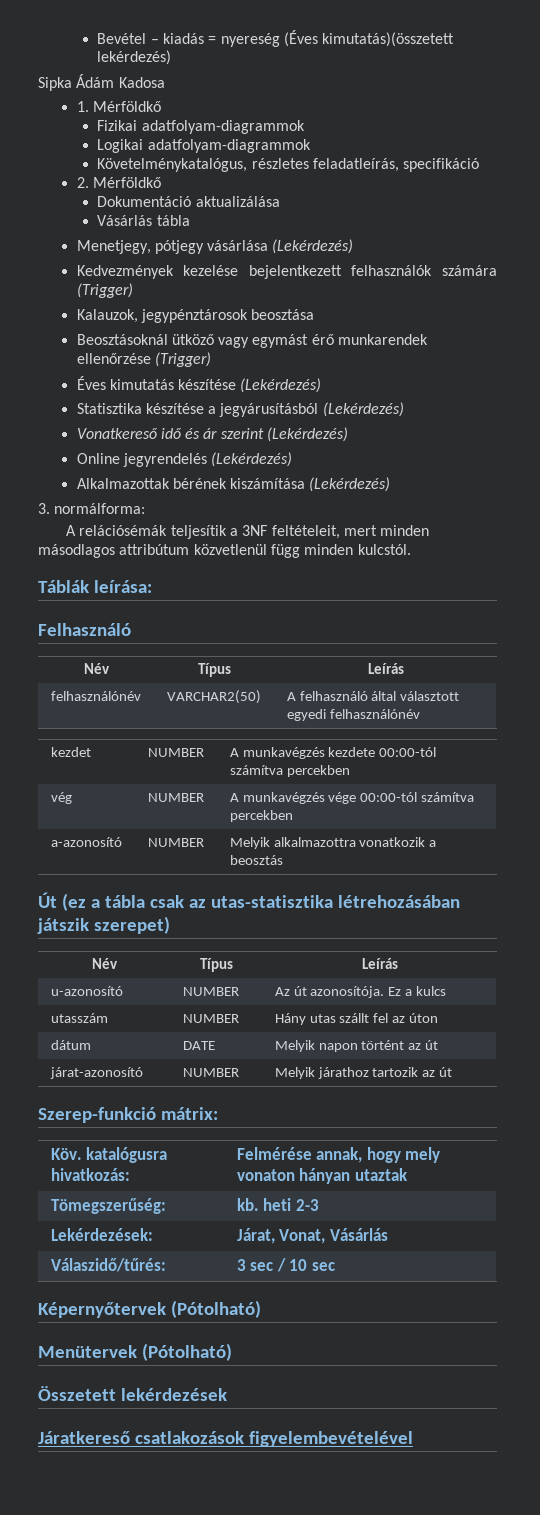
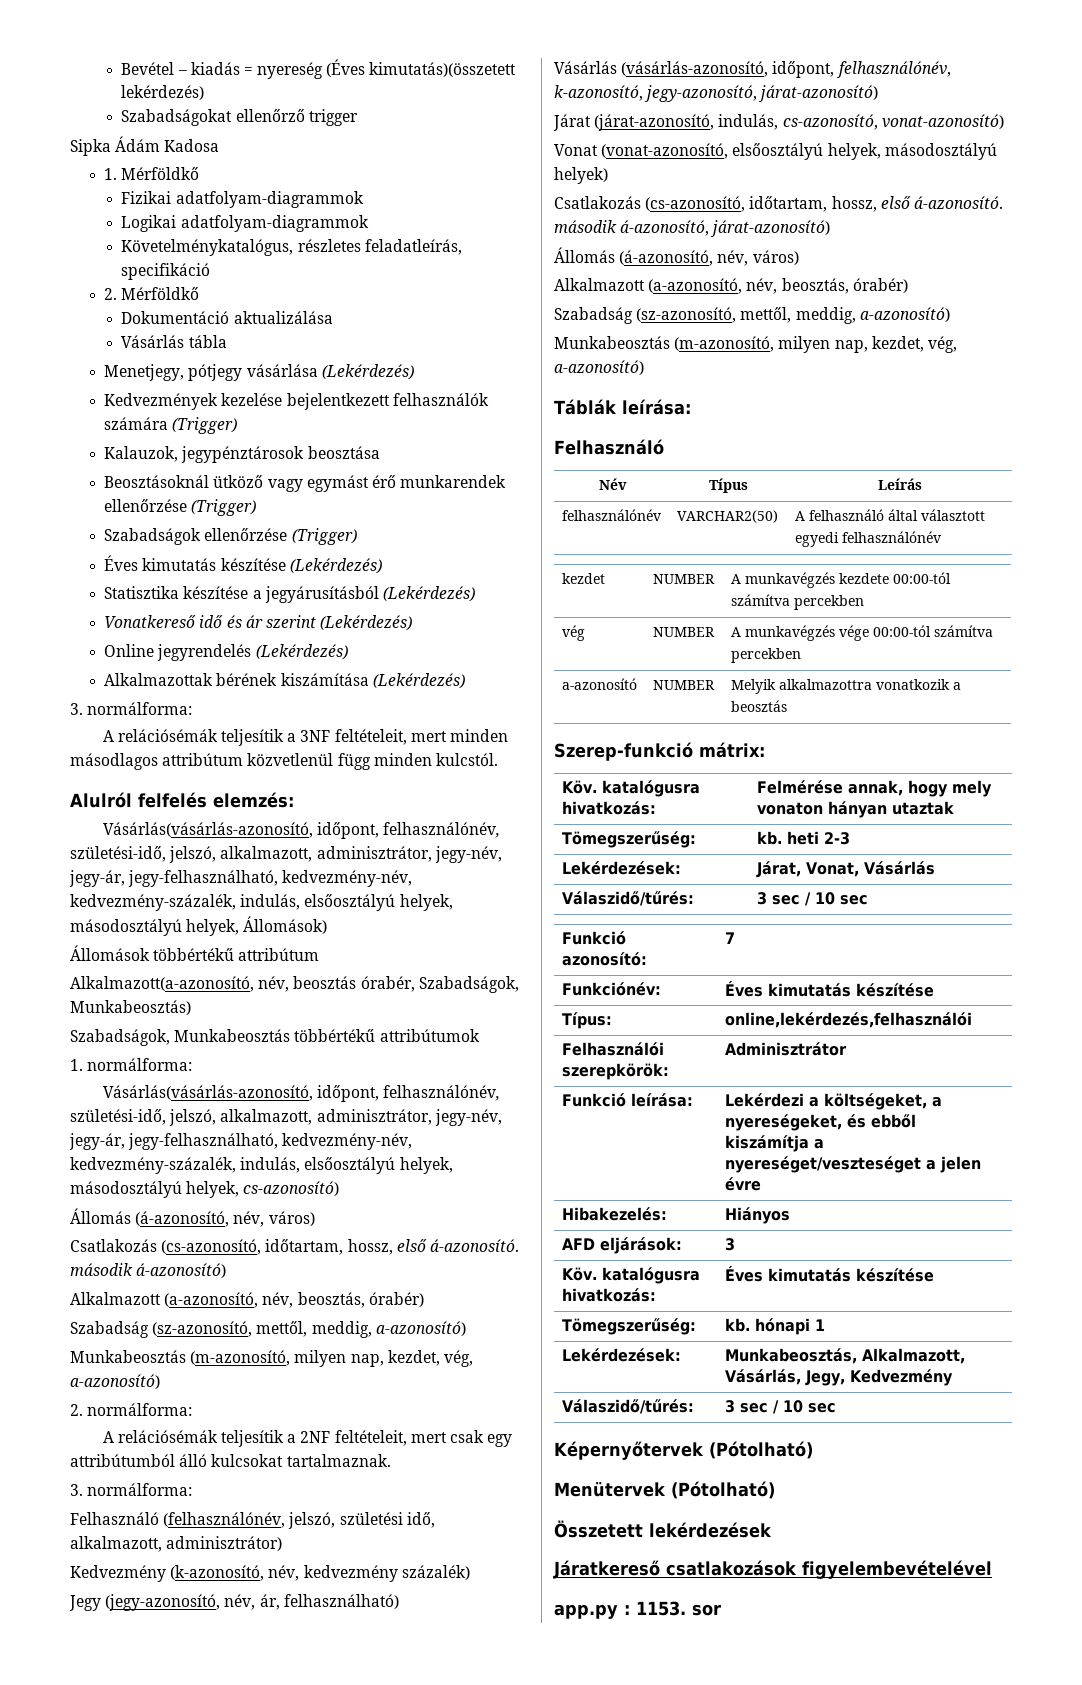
+ Szabadságokat ellenőrző trigger
+ Szabadságok ellenőrzése (Trigger)
+ Alulról felfelés elemzés:
+ Vásárlás(vásárlás-azonosító, időpont, felhasználónév, születési-idő, jelszó, alkalmazott, adminisztrátor, jegy-név, jegy-ár, jegy-felhasználható, kedvezmény-név, kedvezmény-százalék, indulás, elsőosztályú helyek, másodosztályú helyek, Állomások)
+ Állomások többértékű attribútum
+ Alkalmazott(a-azonosító, név, beosztás órabér, Szabadságok, Munkabeosztás)
+ Szabadságok, Munkabeosztás többértékű attribútumok
+ 1. normálforma:
+ Vásárlás(vásárlás-azonosító, időpont, felhasználónév, születési-idő, jelszó, alkalmazott, adminisztrátor, jegy-név, jegy-ár, jegy-felhasználható, kedvezmény-név, kedvezmény-százalék, indulás, elsőosztályú helyek, másodosztályú helyek, cs-azonosító)
+ Állomás (á-azonosító, név, város)
+ Csatlakozás (cs-azonosító, időtartam, hossz, első á-azonosító. második á-azonosító)
+ Alkalmazott (a-azonosító, név, beosztás, órabér)
+ Szabadság (sz-azonosító, mettől, meddig, a-azonosító)
+ Munkabeosztás (m-azonosító, milyen nap, kezdet, vég, a-azonosító)
+ 2. normálforma:
+ A relációsémák teljesítik a 2NF feltételeit, mert csak egy attribútumból álló kulcsokat tartalmaznak.
+ 3. normálforma:
+ Felhasználó (felhasználónév, jelszó, születési idő, alkalmazott, adminisztrátor)
+ Kedvezmény (k-azonosító, név, kedvezmény százalék)
+ Jegy (jegy-azonosító, név, ár, felhasználható)
+ Vásárlás (vásárlás-azonosító, időpont, felhasználónév, k-azonosító, jegy-azonosító, járat-azonosító)
+ Járat (járat-azonosító, indulás, cs-azonosító, vonat-azonosító)
+ Vonat (vonat-azonosító, elsőosztályú helyek, másodosztályú helyek)
+ Csatlakozás (cs-azonosító, időtartam, hossz, első á-azonosító. második á-azonosító, járat-azonosító)
+ Állomás (á-azonosító, név, város)
+ Alkalmazott (a-azonosító, név, beosztás, órabér)
+ Szabadság (sz-azonosító, mettől, meddig, a-azonosító)
+ Munkabeosztás (m-azonosító, milyen nap, kezdet, vég, a-azonosító)
- Út (ez a tábla csak az utas-statisztika létrehozásában játszik szerepet)
- Név | Típus | Leírás
- u-azonosító | NUMBER | Az út azonosítója. Ez a kulcs
- utasszám | NUMBER | Hány utas szállt fel az úton
- dátum | DATE | Melyik napon történt az út
- járat-azonosító | NUMBER | Melyik járathoz tartozik az út
+ Funkció azonosító: | 7
+ Funkciónév: | Éves kimutatás készítése
+ Típus: | online,lekérdezés,felhasználói
+ Felhasználói szerepkörök: | Adminisztrátor
+ Funkció leírása: | Lekérdezi a költségeket, a nyereségeket, és ebből kiszámítja a nyereséget/veszteséget a jelen évre
+ Hibakezelés: | Hiányos
+ AFD eljárások: | 3
+ Köv. katalógusra hivatkozás: | Éves kimutatás készítése
+ Tömegszerűség: | kb. hónapi 1
+ Lekérdezések: | Munkabeosztás, Alkalmazott, Vásárlás, Jegy, Kedvezmény
+ Válaszidő/tűrés: | 3 sec / 10 sec
+ app.py : 1153. sor

